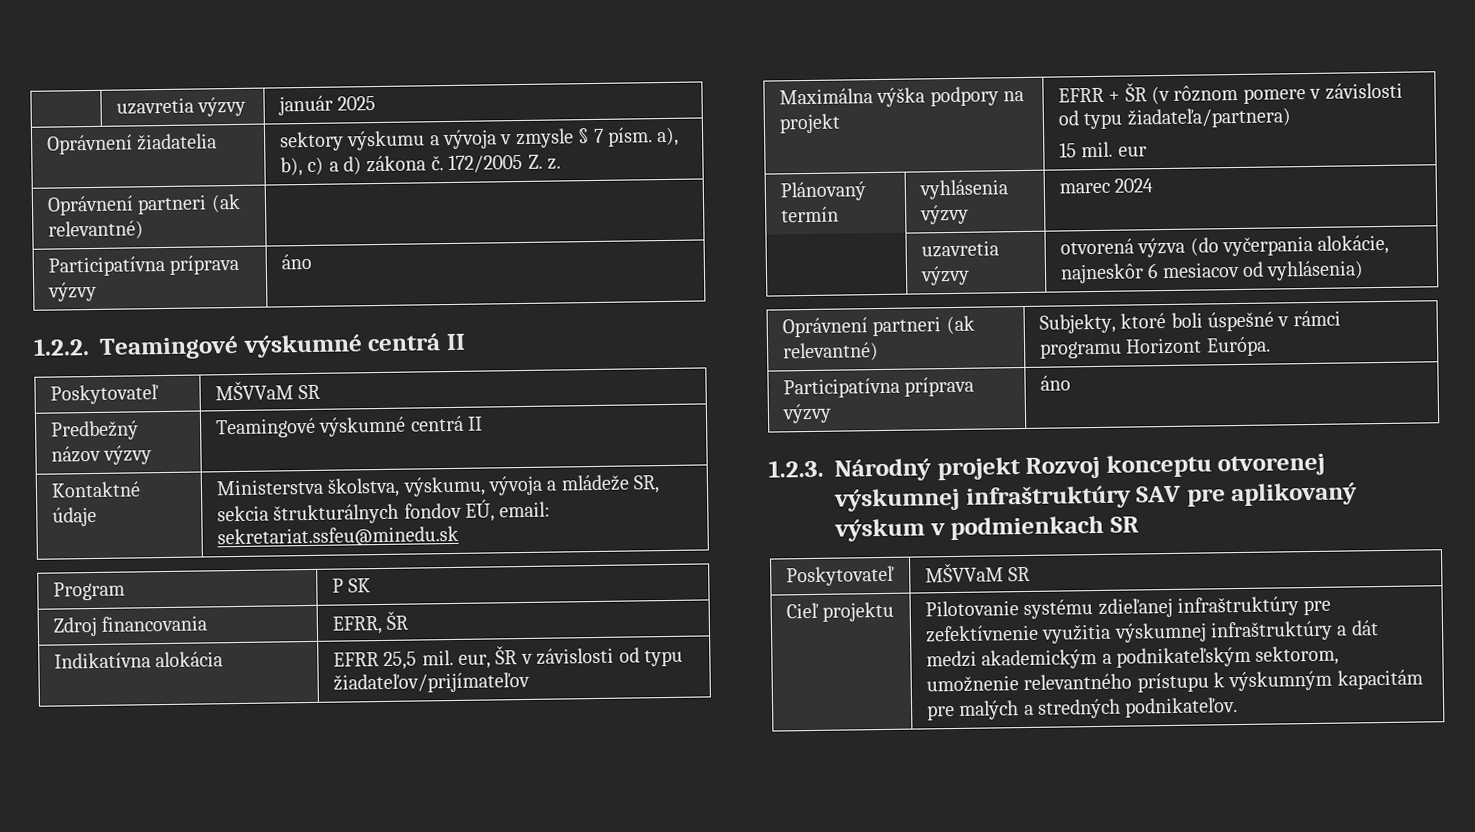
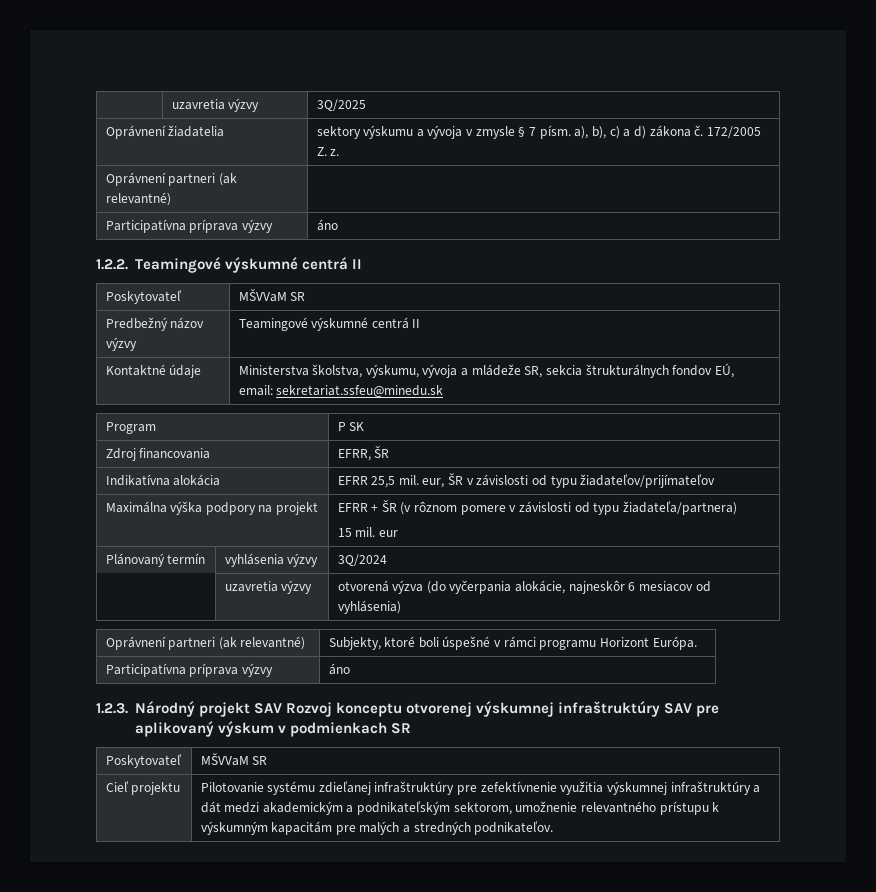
- | uzavretia výzvy | január 2025
+ | uzavretia výzvy | 3Q/2025
- Plánovaný termín | vyhlásenia výzvy | marec 2024
+ Plánovaný termín | vyhlásenia výzvy | 3Q/2024
- 1.2.3. Národný projekt Rozvoj konceptu otvorenej výskumnej infraštruktúry SAV pre aplikovaný výskum v podmienkach SR
+ 1.2.3. Národný projekt SAV Rozvoj konceptu otvorenej výskumnej infraštruktúry SAV pre aplikovaný výskum v podmienkach SR

